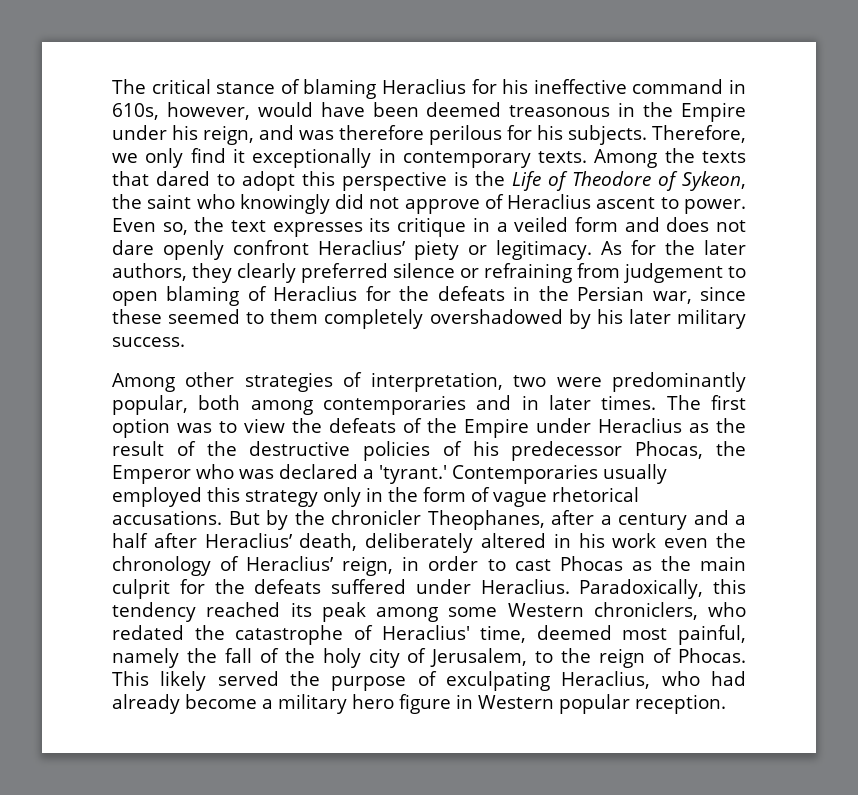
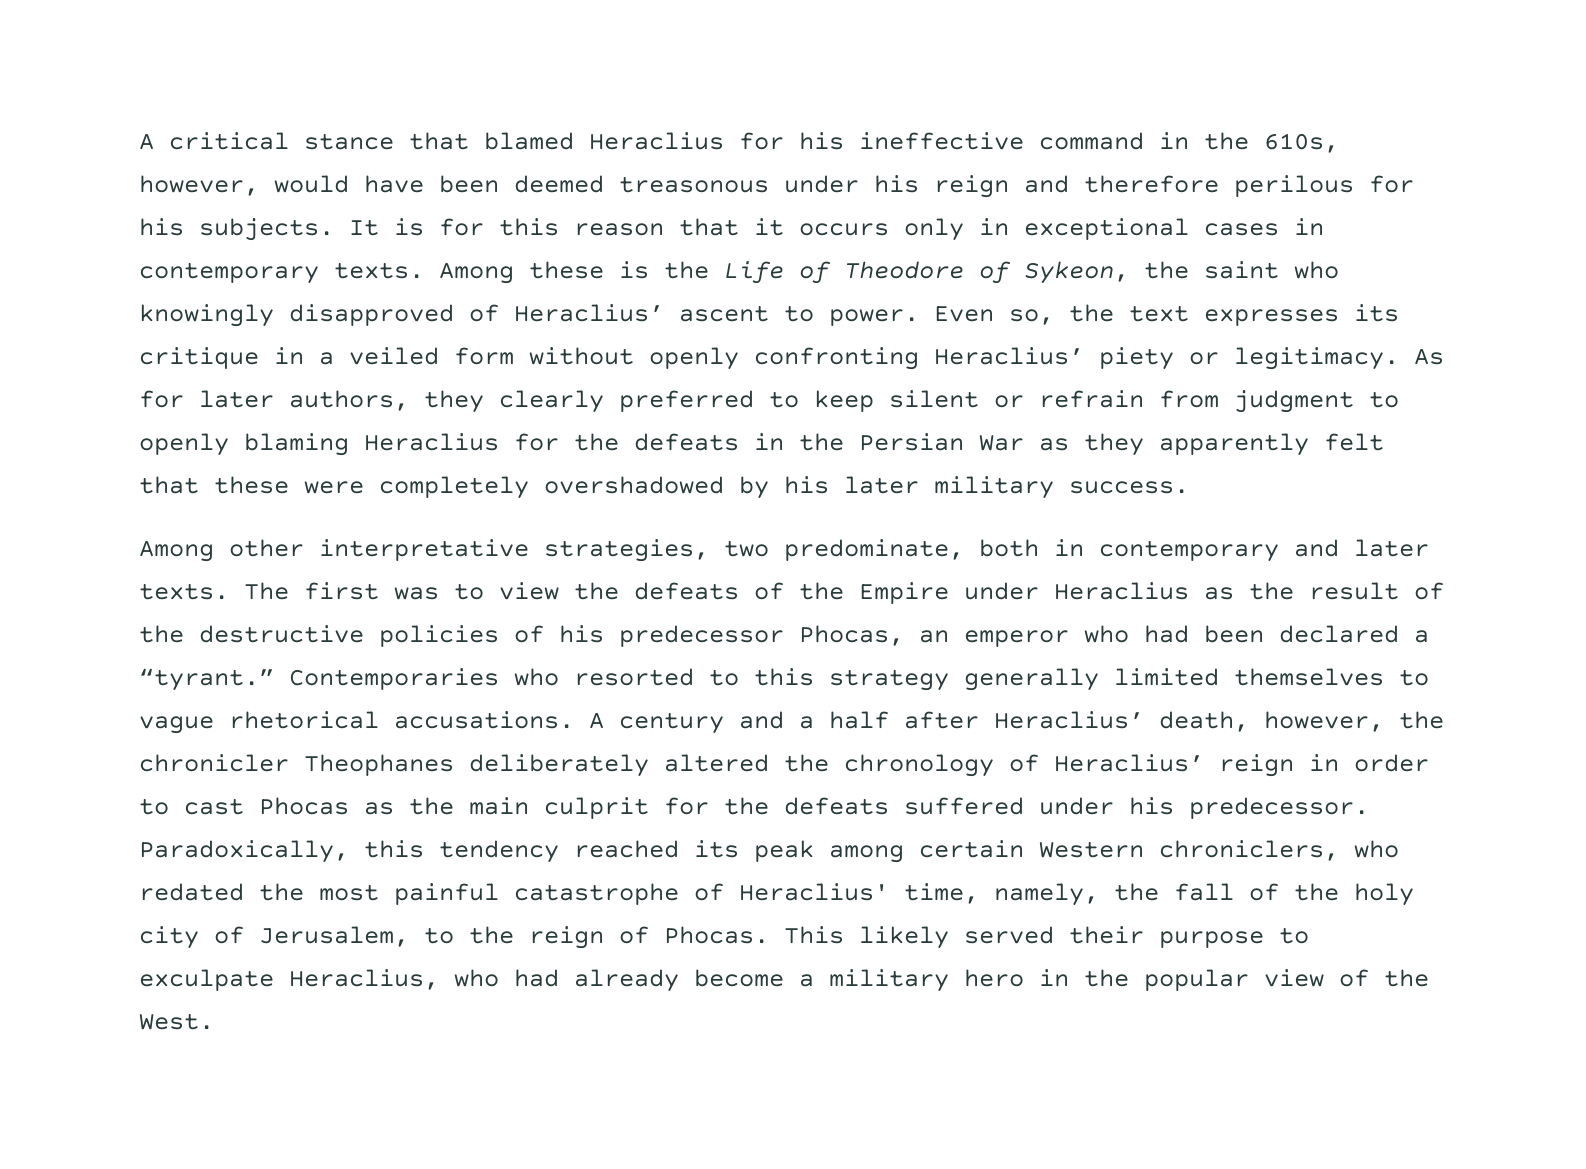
- The critical stance of blaming Heraclius for his ineffective command in 610s, however, would have been deemed treasonous in the Empire under his reign, and was therefore perilous for his subjects.
+ A critical stance that blamed Heraclius for his ineffective command in the 610s, however, would have been deemed treasonous under his reign and therefore perilous for his subjects.
- Therefore, we only find it exceptionally in contemporary texts. Among the texts that dared to adopt this perspective is the Life of Theodore of Sykeon, the saint who knowingly did not approve of Heraclius ascent to power.
+ It is for this reason that it occurs only in exceptional cases in contemporary texts. Among these is the Life of Theodore of Sykeon, the saint who knowingly disapproved of Heraclius’ ascent to power.
- Even so, the text expresses its critique in a veiled form and does not dare openly confront Heraclius’ piety or legitimacy.
+ Even so, the text expresses its critique in a veiled form without openly confronting Heraclius’ piety or legitimacy.
- As for the later authors, they clearly preferred silence or refraining from judgement to open blaming of Heraclius for the defeats in the Persian war, since these seemed to them completely overshadowed by his later military success.
+ As for later authors, they clearly preferred to keep silent or refrain from judgment to openly blaming Heraclius for the defeats in the Persian War as they apparently felt that these were completely overshadowed by his later military success.
- Among other strategies of interpretation, two were predominantly popular, both among contemporaries and in later times.
+ Among other interpretative strategies, two predominate, both in contemporary and later texts.
- The first option was to view the defeats of the Empire under Heraclius as the result of the destructive policies of his predecessor Phocas, the Emperor who was declared a 'tyrant.' Contemporaries usually employed this strategy only in the form of vague rhetorical accusations. But by the chronicler Theophanes, after a century and a half after Heraclius’ death, deliberately altered in his work even the chronology of Heraclius’ reign, in order to cast Phocas as the main culprit for the defeats suffered under Heraclius.
+ The first was to view the defeats of the Empire under Heraclius as the result of the destructive policies of his predecessor Phocas, an emperor who had been declared a “tyrant.” Contemporaries who resorted to this strategy generally limited themselves to vague rhetorical accusations. A century and a half after Heraclius’ death, however, the chronicler Theophanes deliberately altered the chronology of Heraclius’ reign in order to cast Phocas as the main culprit for the defeats suffered under his predecessor.
- Paradoxically, this tendency reached its peak among some Western chroniclers, who redated the catastrophe of Heraclius' time, deemed most painful, namely the fall of the holy city of Jerusalem, to the reign of Phocas.
+ Paradoxically, this tendency reached its peak among certain Western chroniclers, who redated the most painful catastrophe of Heraclius' time, namely, the fall of the holy city of Jerusalem, to the reign of Phocas.
- This likely served the purpose of exculpating Heraclius, who had already become a military hero figure in Western popular reception.
+ This likely served their purpose to exculpate Heraclius, who had already become a military hero in the popular view of the West.

